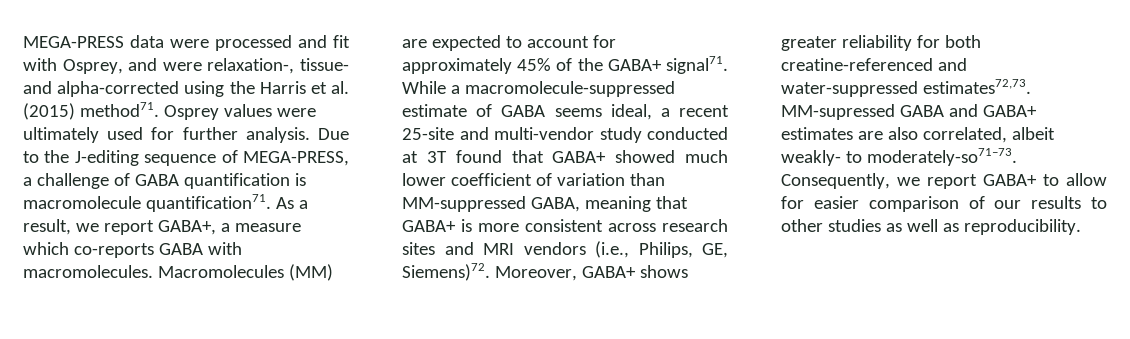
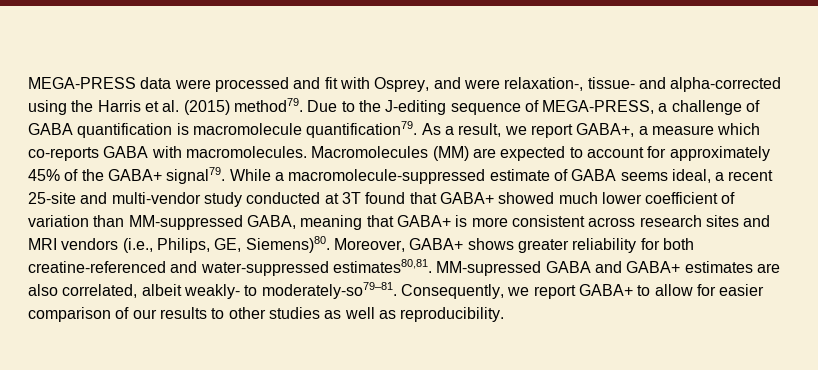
- MEGA-PRESS data were processed and fit with Osprey, and were relaxation-, tissue- and alpha-corrected using the Harris et al. (2015) method71. Osprey values were ultimately used for further analysis.
+ MEGA-PRESS data were processed and fit with Osprey, and were relaxation-, tissue- and alpha-corrected using the Harris et al. (2015) method79.
- Due to the J-editing sequence of MEGA-PRESS, a challenge of GABA quantification is macromolecule quantification71.
+ Due to the J-editing sequence of MEGA-PRESS, a challenge of GABA quantification is macromolecule quantification79.
- Macromolecules (MM) are expected to account for approximately 45% of the GABA+ signal71.
+ Macromolecules (MM) are expected to account for approximately 45% of the GABA+ signal79.
- While a macromolecule-suppressed estimate of GABA seems ideal, a recent 25-site and multi-vendor study conducted at 3T found that GABA+ showed much lower coefficient of variation than MM-suppressed GABA, meaning that GABA+ is more consistent across research sites and MRI vendors (i.e., Philips, GE, Siemens)72.
+ While a macromolecule-suppressed estimate of GABA seems ideal, a recent 25-site and multi-vendor study conducted at 3T found that GABA+ showed much lower coefficient of variation than MM-suppressed GABA, meaning that GABA+ is more consistent across research sites and MRI vendors (i.e., Philips, GE, Siemens)80.
- Moreover, GABA+ shows greater reliability for both creatine-referenced and water-suppressed estimates72,73.
+ Moreover, GABA+ shows greater reliability for both creatine-referenced and water-suppressed estimates80,81.
- MM-supressed GABA and GABA+ estimates are also correlated, albeit weakly- to moderately-so71–73.
+ MM-supressed GABA and GABA+ estimates are also correlated, albeit weakly- to moderately-so79–81.

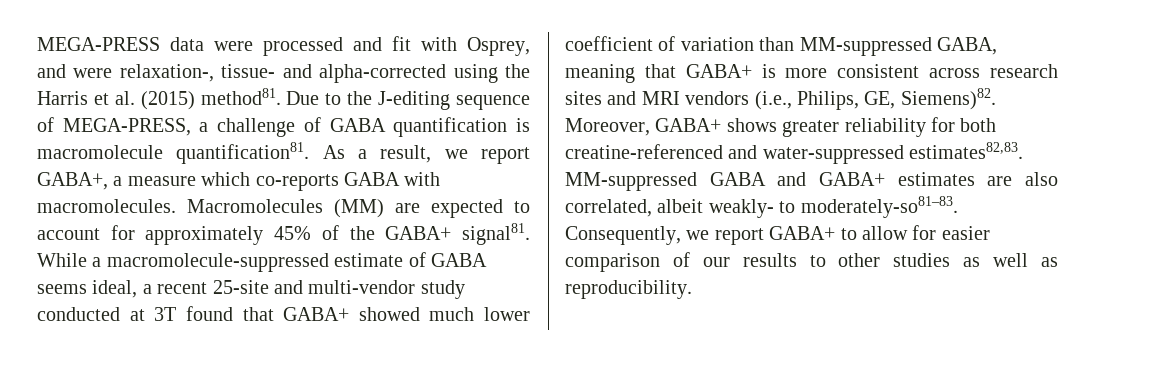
- MEGA-PRESS data were processed and fit with Osprey, and were relaxation-, tissue- and alpha-corrected using the Harris et al. (2015) method79.
+ MEGA-PRESS data were processed and fit with Osprey, and were relaxation-, tissue- and alpha-corrected using the Harris et al. (2015) method81.
- Due to the J-editing sequence of MEGA-PRESS, a challenge of GABA quantification is macromolecule quantification79.
+ Due to the J-editing sequence of MEGA-PRESS, a challenge of GABA quantification is macromolecule quantification81.
- Macromolecules (MM) are expected to account for approximately 45% of the GABA+ signal79.
+ Macromolecules (MM) are expected to account for approximately 45% of the GABA+ signal81.
- While a macromolecule-suppressed estimate of GABA seems ideal, a recent 25-site and multi-vendor study conducted at 3T found that GABA+ showed much lower coefficient of variation than MM-suppressed GABA, meaning that GABA+ is more consistent across research sites and MRI vendors (i.e., Philips, GE, Siemens)80.
+ While a macromolecule-suppressed estimate of GABA seems ideal, a recent 25-site and multi-vendor study conducted at 3T found that GABA+ showed much lower coefficient of variation than MM-suppressed GABA, meaning that GABA+ is more consistent across research sites and MRI vendors (i.e., Philips, GE, Siemens)82.
- Moreover, GABA+ shows greater reliability for both creatine-referenced and water-suppressed estimates80,81. MM-supressed GABA and GABA+ estimates are also correlated, albeit weakly- to moderately-so79–81.
+ Moreover, GABA+ shows greater reliability for both creatine-referenced and water-suppressed estimates82,83. MM-suppressed GABA and GABA+ estimates are also correlated, albeit weakly- to moderately-so81–83.

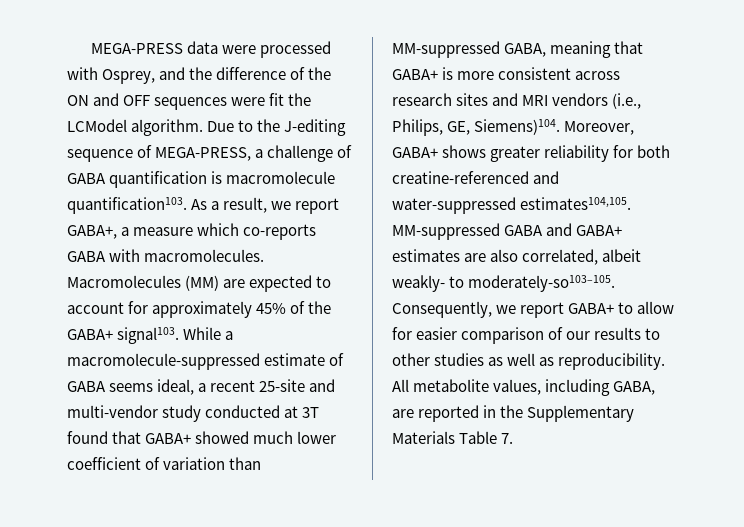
- MEGA-PRESS data were processed and fit with Osprey, and were relaxation-, tissue- and alpha-corrected using the Harris et al. (2015) method81.
+ MEGA-PRESS data were processed with Osprey, and the difference of the ON and OFF sequences were fit the LCModel algorithm.
- Due to the J-editing sequence of MEGA-PRESS, a challenge of GABA quantification is macromolecule quantification81.
+ Due to the J-editing sequence of MEGA-PRESS, a challenge of GABA quantification is macromolecule quantification103.
- Macromolecules (MM) are expected to account for approximately 45% of the GABA+ signal81.
+ Macromolecules (MM) are expected to account for approximately 45% of the GABA+ signal103.
- While a macromolecule-suppressed estimate of GABA seems ideal, a recent 25-site and multi-vendor study conducted at 3T found that GABA+ showed much lower coefficient of variation than MM-suppressed GABA, meaning that GABA+ is more consistent across research sites and MRI vendors (i.e., Philips, GE, Siemens)82.
+ While a macromolecule-suppressed estimate of GABA seems ideal, a recent 25-site and multi-vendor study conducted at 3T found that GABA+ showed much lower coefficient of variation than MM-suppressed GABA, meaning that GABA+ is more consistent across research sites and MRI vendors (i.e., Philips, GE, Siemens)104.
- Moreover, GABA+ shows greater reliability for both creatine-referenced and water-suppressed estimates82,83.
+ Moreover, GABA+ shows greater reliability for both creatine-referenced and water-suppressed estimates104,105.
- MM-suppressed GABA and GABA+ estimates are also correlated, albeit weakly- to moderately-so81–83.
+ MM-suppressed GABA and GABA+ estimates are also correlated, albeit weakly- to moderately-so103–105.
+ All metabolite values, including GABA, are reported in the Supplementary Materials Table 7.

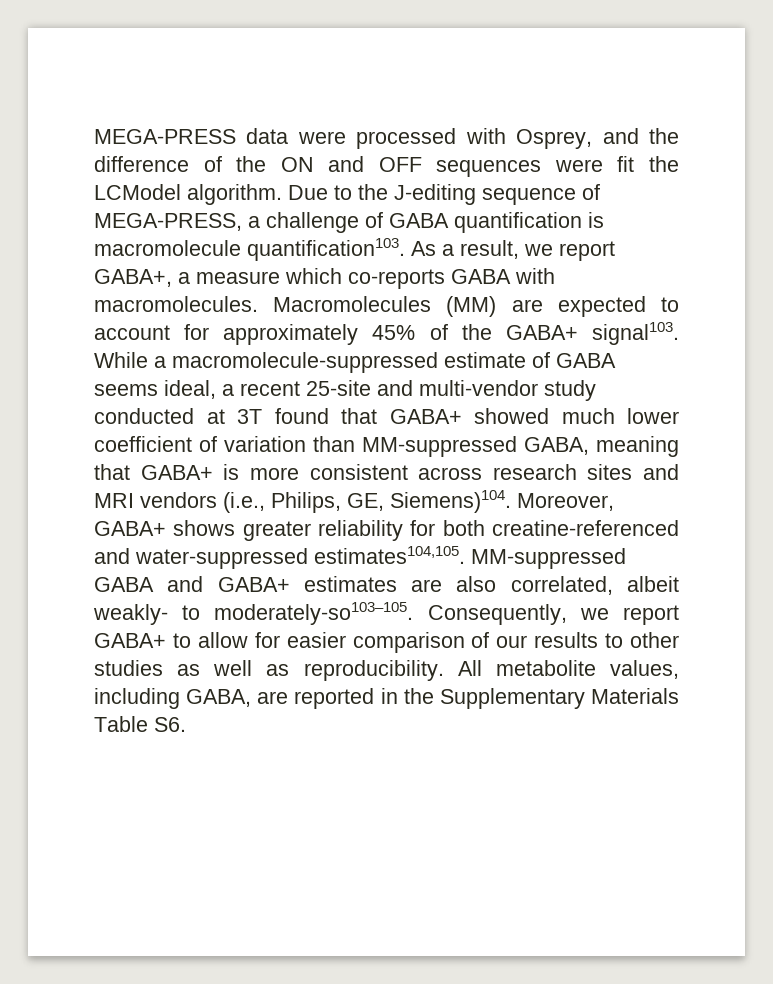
- All metabolite values, including GABA, are reported in the Supplementary Materials Table 7.
+ All metabolite values, including GABA, are reported in the Supplementary Materials Table S6.

